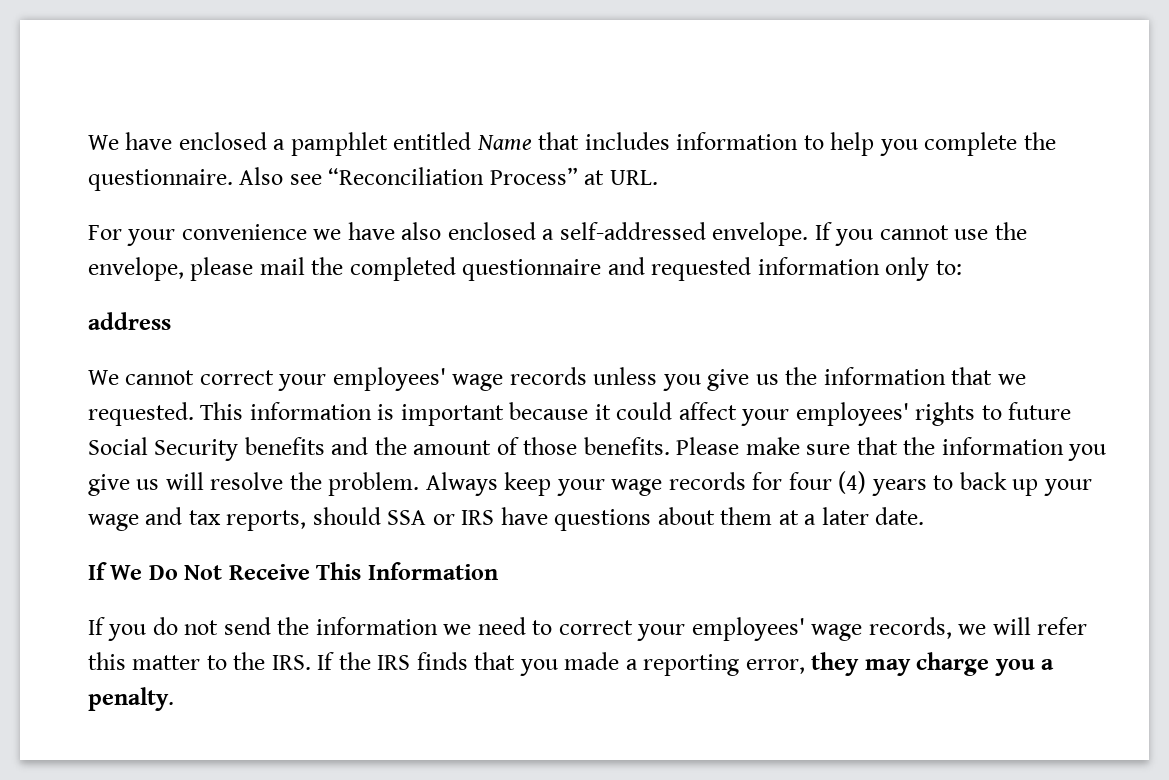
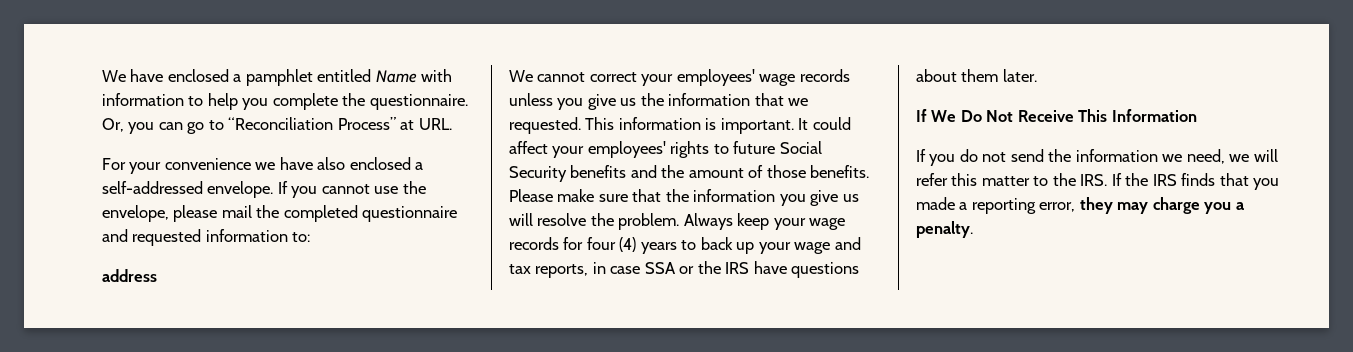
- We have enclosed a pamphlet entitled Name that includes information to help you complete the questionnaire.
+ We have enclosed a pamphlet entitled Name with information to help you complete the questionnaire.
- Also see “Reconciliation Process” at URL.
+ Or, you can go to “Reconciliation Process” at URL.
- If you cannot use the envelope, please mail the completed questionnaire and requested information only to:
+ If you cannot use the envelope, please mail the completed questionnaire and requested information to:
- This information is important because it could affect your employees' rights to future Social Security benefits and the amount of those benefits.
+ This information is important. It could affect your employees' rights to future Social Security benefits and the amount of those benefits.
- Always keep your wage records for four (4) years to back up your wage and tax reports, should SSA or IRS have questions about them at a later date.
+ Always keep your wage records for four (4) years to back up your wage and tax reports, in case SSA or the IRS have questions about them later.
- If you do not send the information we need to correct your employees' wage records, we will refer this matter to the IRS. If the IRS finds that you made a reporting error, they may charge you a penalty.
+ If you do not send the information we need, we will refer this matter to the IRS. If the IRS finds that you made a reporting error, they may charge you a penalty.

